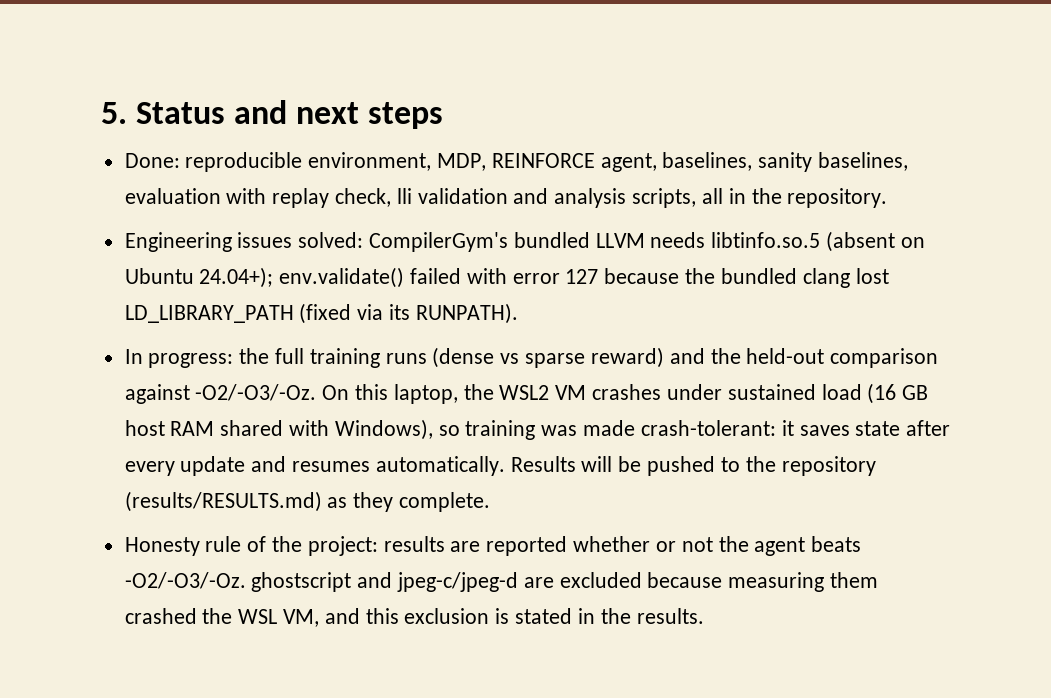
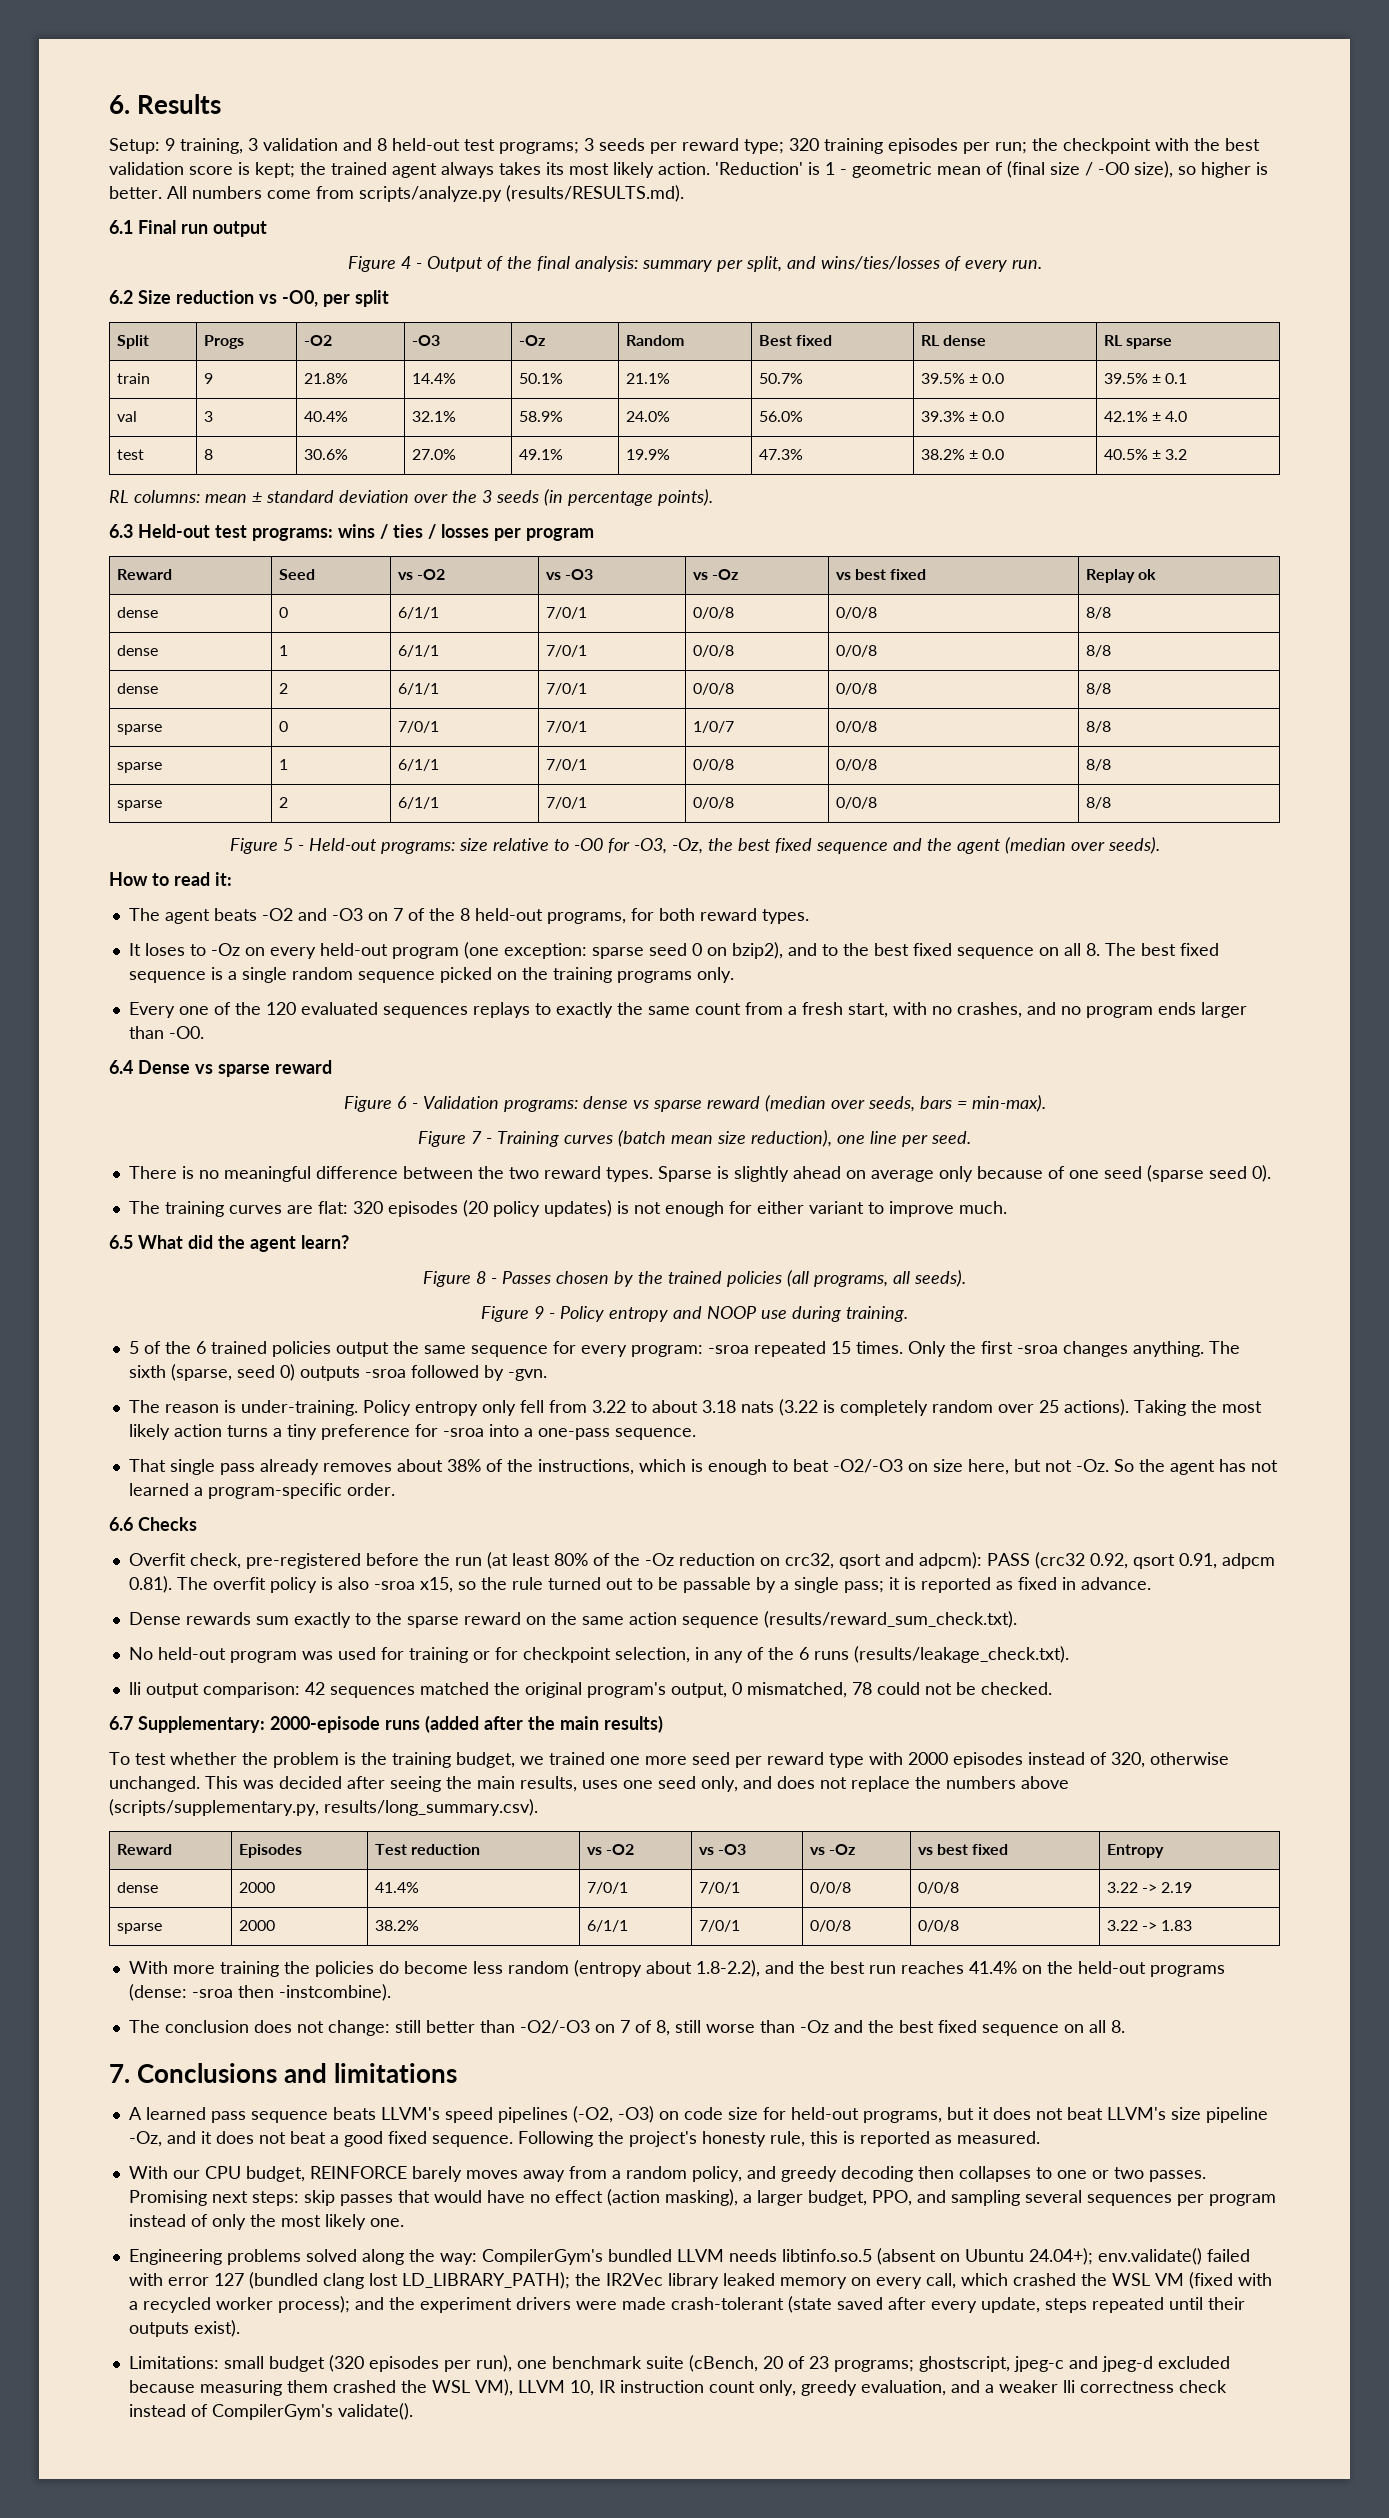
- 5. Status and next steps
- Done: reproducible environment, MDP, REINFORCE agent, baselines, sanity baselines, evaluation with replay check, lli validation and analysis scripts, all in the repository.
- Engineering issues solved: CompilerGym's bundled LLVM needs libtinfo.so.5 (absent on Ubuntu 24.04+); env.validate() failed with error 127 because the bundled clang lost LD_LIBRARY_PATH (fixed via its RUNPATH).
- In progress: the full training runs (dense vs sparse reward) and the held-out comparison against -O2/-O3/-Oz. On this laptop, the WSL2 VM crashes under sustained load (16 GB host RAM shared with Windows), so training was made crash-tolerant: it saves state after every update and resumes automatically. Results will be pushed to the repository (results/RESULTS.md) as they complete.
- Honesty rule of the project: results are reported whether or not the agent beats -O2/-O3/-Oz. ghostscript and jpeg-c/jpeg-d are excluded because measuring them crashed the WSL VM, and this exclusion is stated in the results.
+ 6. Results
+ Setup: 9 training, 3 validation and 8 held-out test programs; 3 seeds per reward type; 320 training episodes per run; the checkpoint with the best validation score is kept; the trained agent always takes its most likely action. 'Reduction' is 1 - geometric mean of (final size / -O0 size), so higher is better. All numbers come from scripts/analyze.py (results/RESULTS.md).
+ 6.1 Final run output
+ Figure 4 - Output of the final analysis: summary per split, and wins/ties/losses of every run.
+ 6.2 Size reduction vs -O0, per split
+ Split | Progs | -O2 | -O3 | -Oz | Random | Best fixed | RL dense | RL sparse
+ train | 9 | 21.8% | 14.4% | 50.1% | 21.1% | 50.7% | 39.5% ± 0.0 | 39.5% ± 0.1
+ val | 3 | 40.4% | 32.1% | 58.9% | 24.0% | 56.0% | 39.3% ± 0.0 | 42.1% ± 4.0
+ test | 8 | 30.6% | 27.0% | 49.1% | 19.9% | 47.3% | 38.2% ± 0.0 | 40.5% ± 3.2
+ RL columns: mean ± standard deviation over the 3 seeds (in percentage points).
+ 6.3 Held-out test programs: wins / ties / losses per program
+ Reward | Seed | vs -O2 | vs -O3 | vs -Oz | vs best fixed | Replay ok
+ dense | 0 | 6/1/1 | 7/0/1 | 0/0/8 | 0/0/8 | 8/8
+ dense | 1 | 6/1/1 | 7/0/1 | 0/0/8 | 0/0/8 | 8/8
+ dense | 2 | 6/1/1 | 7/0/1 | 0/0/8 | 0/0/8 | 8/8
+ sparse | 0 | 7/0/1 | 7/0/1 | 1/0/7 | 0/0/8 | 8/8
+ sparse | 1 | 6/1/1 | 7/0/1 | 0/0/8 | 0/0/8 | 8/8
+ sparse | 2 | 6/1/1 | 7/0/1 | 0/0/8 | 0/0/8 | 8/8
+ Figure 5 - Held-out programs: size relative to -O0 for -O3, -Oz, the best fixed sequence and the agent (median over seeds).
+ How to read it:
+ The agent beats -O2 and -O3 on 7 of the 8 held-out programs, for both reward types.
+ It loses to -Oz on every held-out program (one exception: sparse seed 0 on bzip2), and to the best fixed sequence on all 8. The best fixed sequence is a single random sequence picked on the training programs only.
+ Every one of the 120 evaluated sequences replays to exactly the same count from a fresh start, with no crashes, and no program ends larger than -O0.
+ 6.4 Dense vs sparse reward
+ Figure 6 - Validation programs: dense vs sparse reward (median over seeds, bars = min-max).
+ Figure 7 - Training curves (batch mean size reduction), one line per seed.
+ There is no meaningful difference between the two reward types. Sparse is slightly ahead on average only because of one seed (sparse seed 0).
+ The training curves are flat: 320 episodes (20 policy updates) is not enough for either variant to improve much.
+ 6.5 What did the agent learn?
+ Figure 8 - Passes chosen by the trained policies (all programs, all seeds).
+ Figure 9 - Policy entropy and NOOP use during training.
+ 5 of the 6 trained policies output the same sequence for every program: -sroa repeated 15 times. Only the first -sroa changes anything. The sixth (sparse, seed 0) outputs -sroa followed by -gvn.
+ The reason is under-training. Policy entropy only fell from 3.22 to about 3.18 nats (3.22 is completely random over 25 actions). Taking the most likely action turns a tiny preference for -sroa into a one-pass sequence.
+ That single pass already removes about 38% of the instructions, which is enough to beat -O2/-O3 on size here, but not -Oz. So the agent has not learned a program-specific order.
+ 6.6 Checks
+ Overfit check, pre-registered before the run (at least 80% of the -Oz reduction on crc32, qsort and adpcm): PASS (crc32 0.92, qsort 0.91, adpcm 0.81). The overfit policy is also -sroa x15, so the rule turned out to be passable by a single pass; it is reported as fixed in advance.
+ Dense rewards sum exactly to the sparse reward on the same action sequence (results/reward_sum_check.txt).
+ No held-out program was used for training or for checkpoint selection, in any of the 6 runs (results/leakage_check.txt).
+ lli output comparison: 42 sequences matched the original program's output, 0 mismatched, 78 could not be checked.
+ 6.7 Supplementary: 2000-episode runs (added after the main results)
+ To test whether the problem is the training budget, we trained one more seed per reward type with 2000 episodes instead of 320, otherwise unchanged. This was decided after seeing the main results, uses one seed only, and does not replace the numbers above (scripts/supplementary.py, results/long_summary.csv).
+ Reward | Episodes | Test reduction | vs -O2 | vs -O3 | vs -Oz | vs best fixed | Entropy
+ dense | 2000 | 41.4% | 7/0/1 | 7/0/1 | 0/0/8 | 0/0/8 | 3.22 -> 2.19
+ sparse | 2000 | 38.2% | 6/1/1 | 7/0/1 | 0/0/8 | 0/0/8 | 3.22 -> 1.83
+ With more training the policies do become less random (entropy about 1.8-2.2), and the best run reaches 41.4% on the held-out programs (dense: -sroa then -instcombine).
+ The conclusion does not change: still better than -O2/-O3 on 7 of 8, still worse than -Oz and the best fixed sequence on all 8.
+ 7. Conclusions and limitations
+ A learned pass sequence beats LLVM's speed pipelines (-O2, -O3) on code size for held-out programs, but it does not beat LLVM's size pipeline -Oz, and it does not beat a good fixed sequence. Following the project's honesty rule, this is reported as measured.
+ With our CPU budget, REINFORCE barely moves away from a random policy, and greedy decoding then collapses to one or two passes. Promising next steps: skip passes that would have no effect (action masking), a larger budget, PPO, and sampling several sequences per program instead of only the most likely one.
+ Engineering problems solved along the way: CompilerGym's bundled LLVM needs libtinfo.so.5 (absent on Ubuntu 24.04+); env.validate() failed with error 127 (bundled clang lost LD_LIBRARY_PATH); the IR2Vec library leaked memory on every call, which crashed the WSL VM (fixed with a recycled worker process); and the experiment drivers were made crash-tolerant (state saved after every update, steps repeated until their outputs exist).
+ Limitations: small budget (320 episodes per run), one benchmark suite (cBench, 20 of 23 programs; ghostscript, jpeg-c and jpeg-d excluded because measuring them crashed the WSL VM), LLVM 10, IR instruction count only, greedy evaluation, and a weaker lli correctness check instead of CompilerGym's validate().

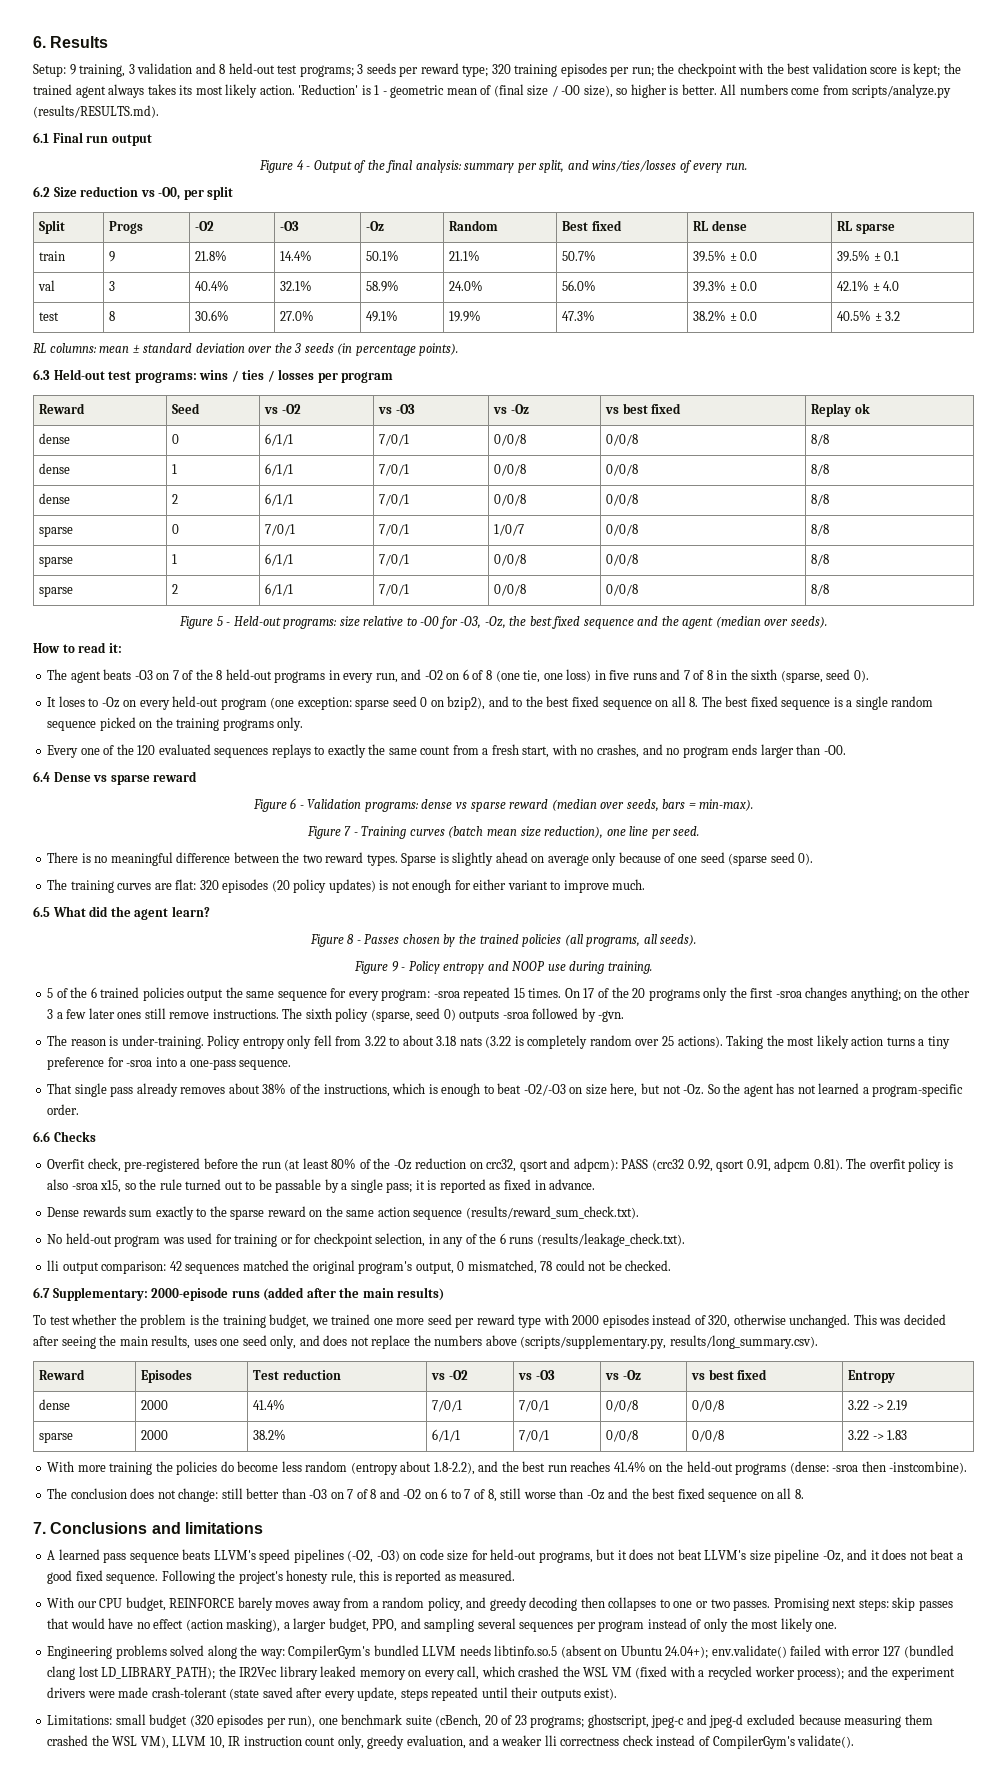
- The agent beats -O2 and -O3 on 7 of the 8 held-out programs, for both reward types.
+ The agent beats -O3 on 7 of the 8 held-out programs in every run, and -O2 on 6 of 8 (one tie, one loss) in five runs and 7 of 8 in the sixth (sparse, seed 0).
- Only the first -sroa changes anything.
+ On 17 of the 20 programs only the first -sroa changes anything; on the other 3 a few later ones still remove instructions.
- The sixth (sparse, seed 0) outputs -sroa followed by -gvn.
+ The sixth policy (sparse, seed 0) outputs -sroa followed by -gvn.
- The conclusion does not change: still better than -O2/-O3 on 7 of 8, still worse than -Oz and the best fixed sequence on all 8.
+ The conclusion does not change: still better than -O3 on 7 of 8 and -O2 on 6 to 7 of 8, still worse than -Oz and the best fixed sequence on all 8.

